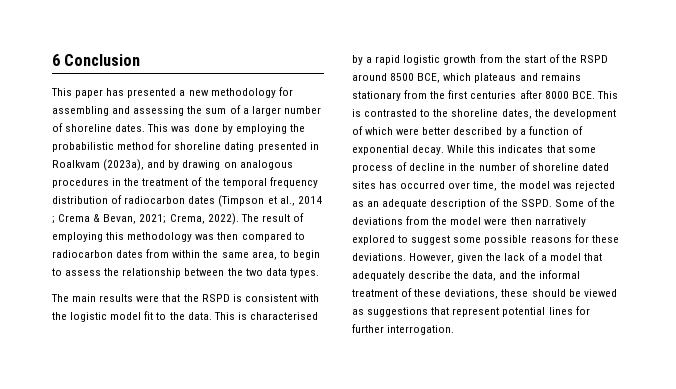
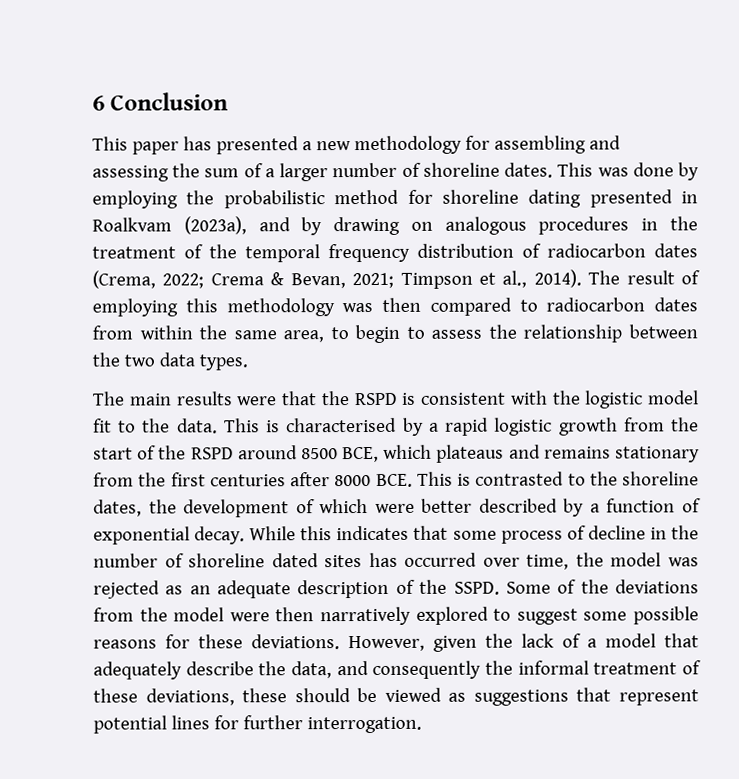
- This was done by employing the probabilistic method for shoreline dating presented in Roalkvam (2023a), and by drawing on analogous procedures in the treatment of the temporal frequency distribution of radiocarbon dates (Timpson et al., 2014 ; Crema & Bevan, 2021; Crema, 2022).
+ This was done by employing the probabilistic method for shoreline dating presented in Roalkvam (2023a), and by drawing on analogous procedures in the treatment of the temporal frequency distribution of radiocarbon dates (Crema, 2022; Crema & Bevan, 2021; Timpson et al., 2014).
- However, given the lack of a model that adequately describe the data, and the informal treatment of these deviations, these should be viewed as suggestions that represent potential lines for further interrogation.
+ However, given the lack of a model that adequately describe the data, and consequently the informal treatment of these deviations, these should be viewed as suggestions that represent potential lines for further interrogation.

